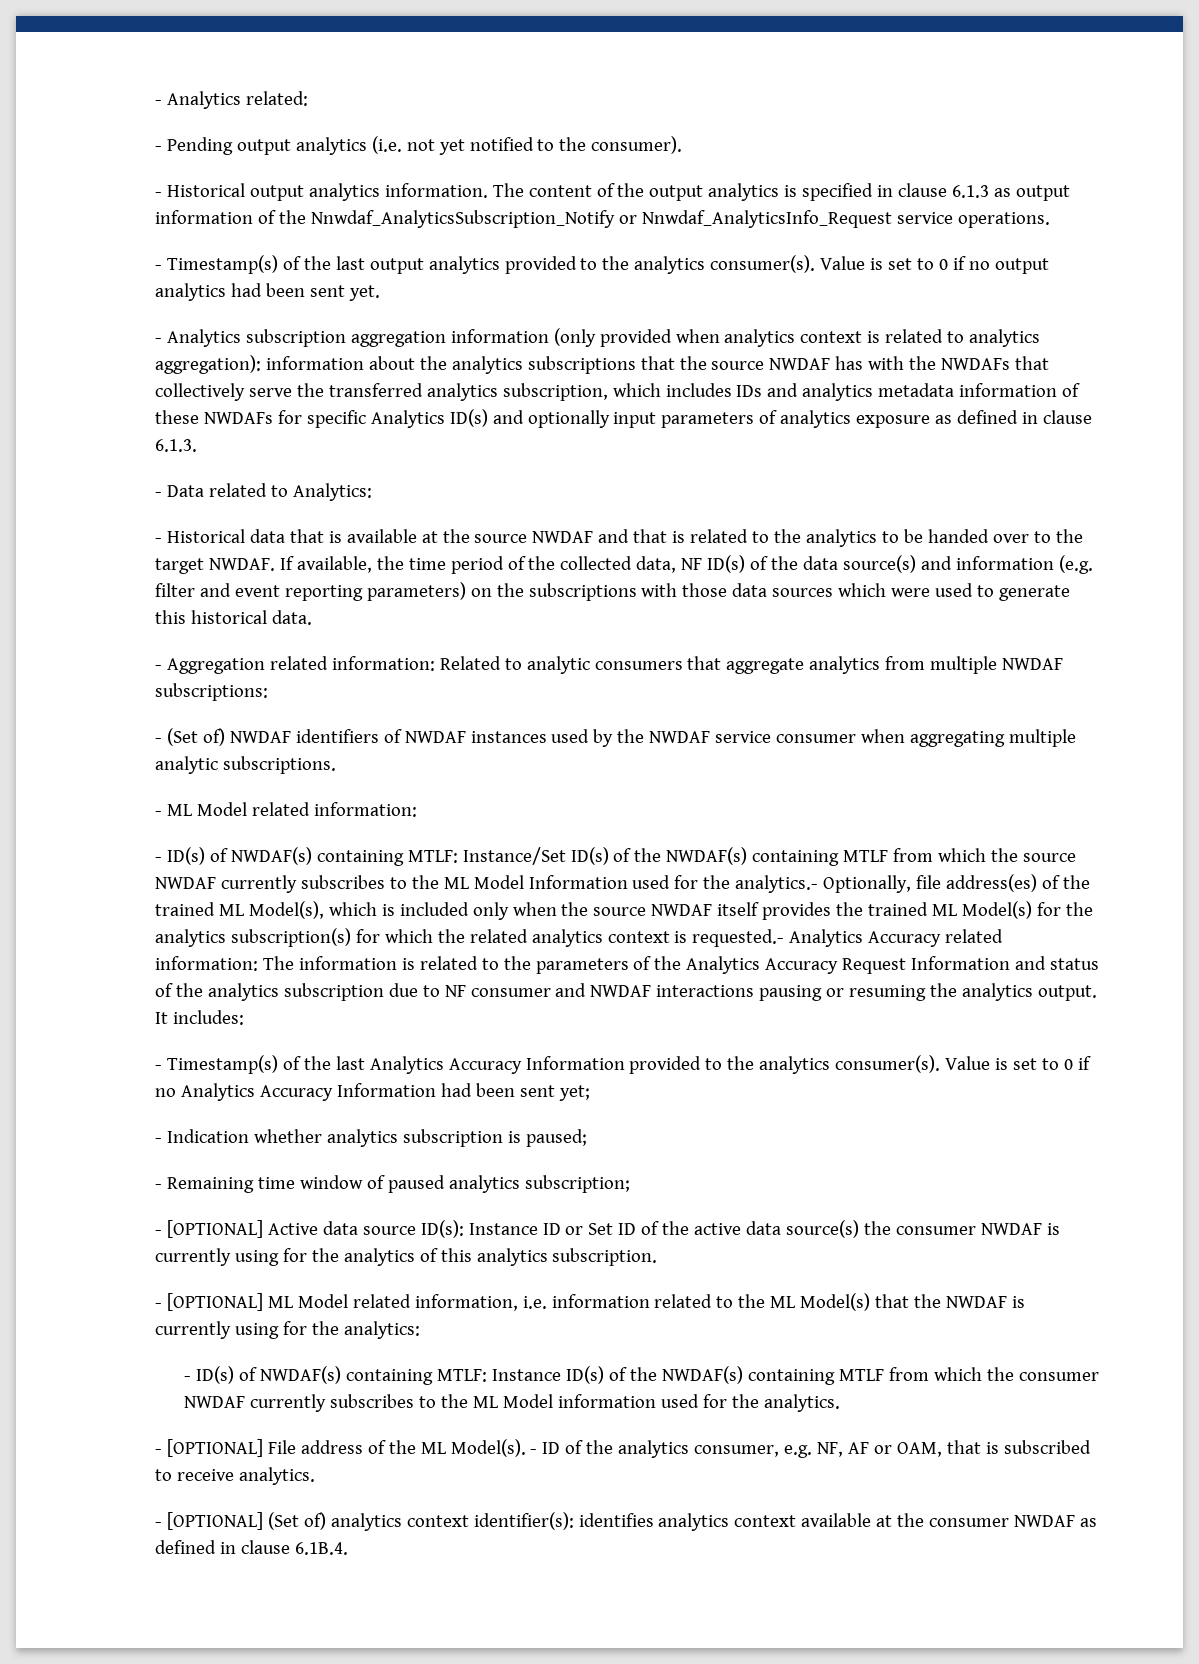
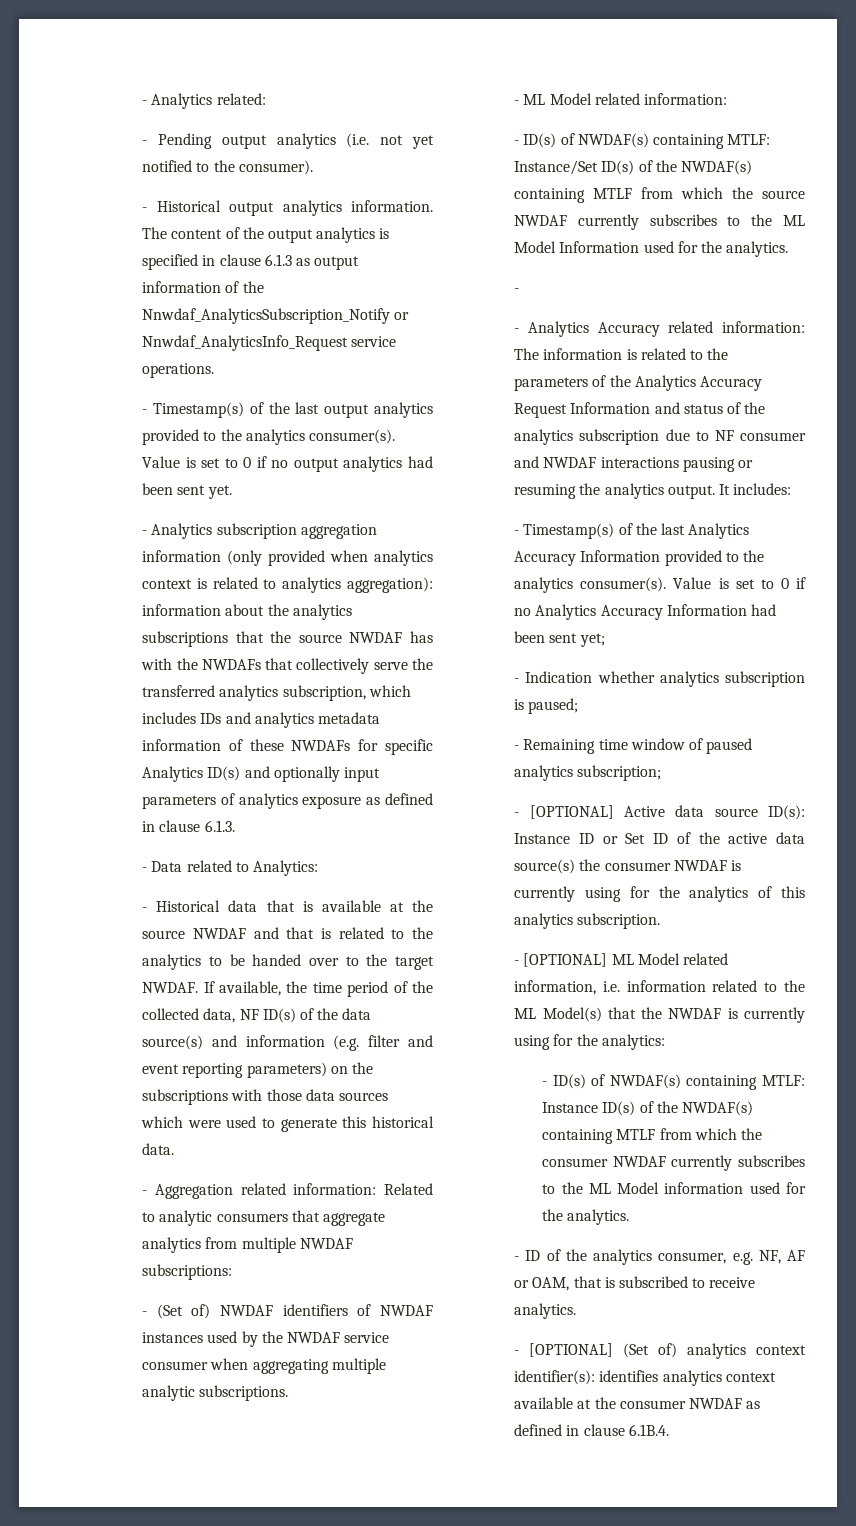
- Instance/Set ID(s) of the NWDAF(s) containing MTLF from which the source NWDAF currently subscribes to the ML Model Information used for the analytics.- Optionally, file address(es) of the trained ML Model(s), which is included only when the source NWDAF itself provides the trained ML Model(s) for the analytics subscription(s) for which the related analytics context is requested.- Analytics Accuracy related information:
+ Instance/Set ID(s) of the NWDAF(s) containing MTLF from which the source NWDAF currently subscribes to the ML Model Information used for the analytics.
+ -
+ - Analytics Accuracy related information:
- - [OPTIONAL] File address of the ML Model(s). - ID of the analytics consumer, e.g. NF, AF or OAM, that is subscribed to receive analytics.
+ - ID of the analytics consumer, e.g. NF, AF or OAM, that is subscribed to receive analytics.

